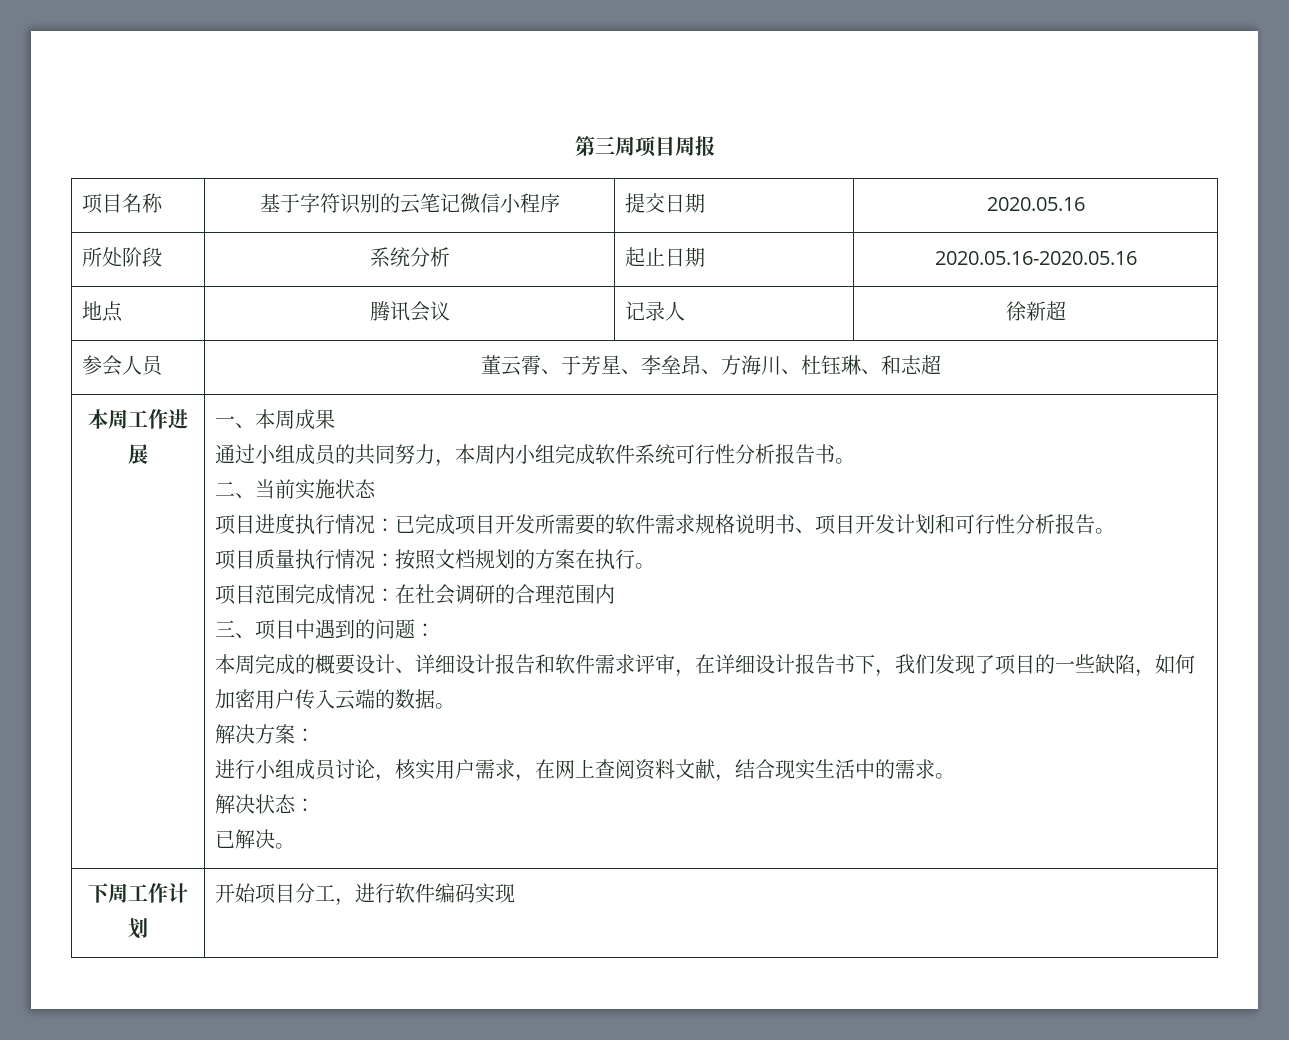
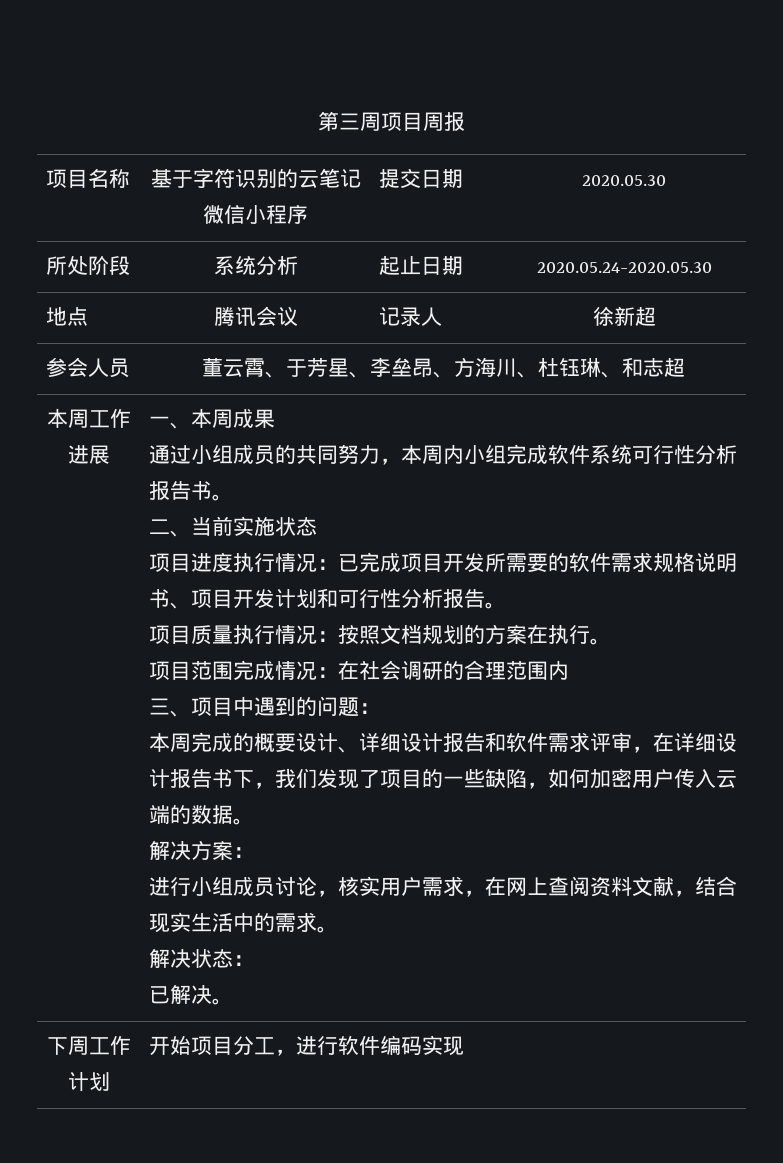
- 项目名称 | 基于字符识别的云笔记微信小程序 | 提交日期 | 2020.05.16
+ 项目名称 | 基于字符识别的云笔记微信小程序 | 提交日期 | 2020.05.30
- 所处阶段 | 系统分析 | 起止日期 | 2020.05.16-2020.05.16
+ 所处阶段 | 系统分析 | 起止日期 | 2020.05.24-2020.05.30

